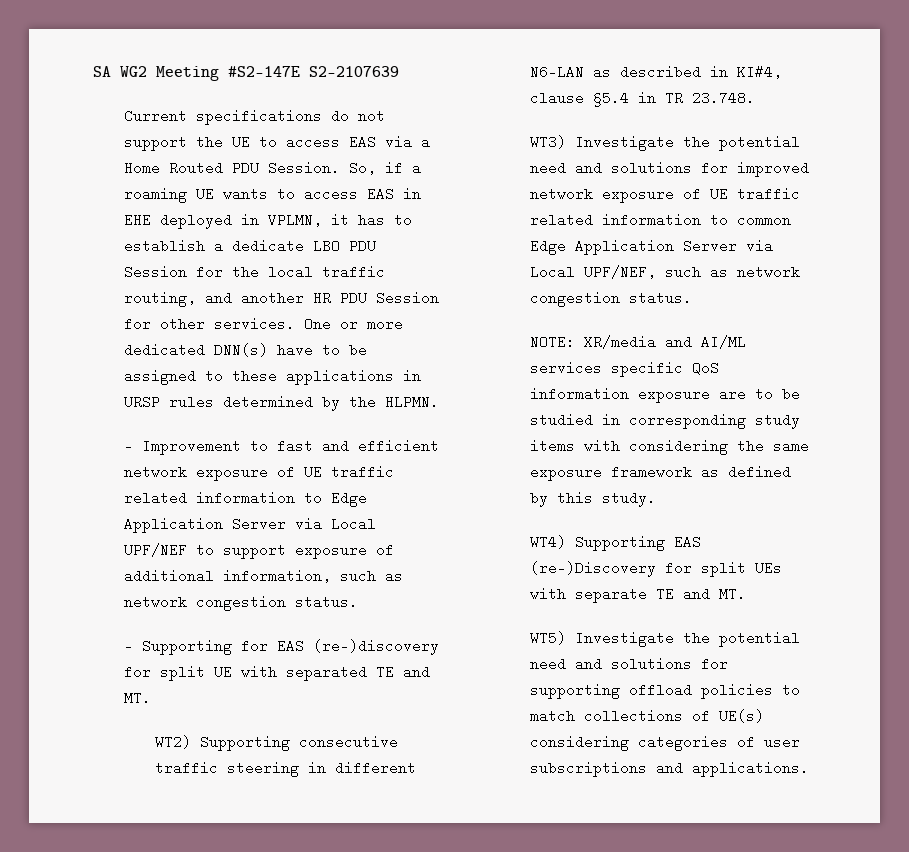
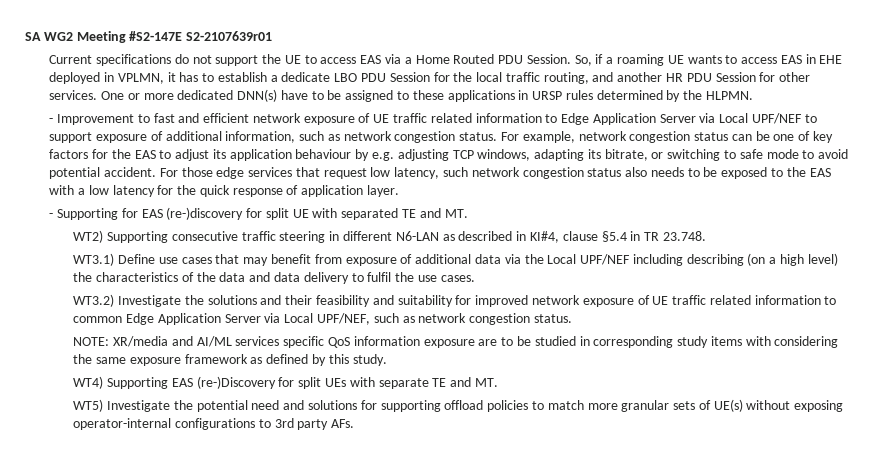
- SA WG2 Meeting #S2-147E S2-2107639
+ SA WG2 Meeting #S2-147E S2-2107639r01
+ For example, network congestion status can be one of key factors for the EAS to adjust its application behaviour by e.g. adjusting TCP windows, adapting its bitrate, or switching to safe mode to avoid potential accident. For those edge services that request low latency, such network congestion status also needs to be exposed to the EAS with a low latency for the quick response of application layer.
- WT3) Investigate the potential need and solutions for improved network exposure of UE traffic related information to common Edge Application Server via Local UPF/NEF, such as network congestion status.
+ WT3.1) Define use cases that may benefit from exposure of additional data via the Local UPF/NEF including describing (on a high level) the characteristics of the data and data delivery to fulfil the use cases.
+ WT3.2) Investigate the solutions and their feasibility and suitability for improved network exposure of UE traffic related information to common Edge Application Server via Local UPF/NEF, such as network congestion status.
- WT5) Investigate the potential need and solutions for supporting offload policies to match collections of UE(s) considering categories of user subscriptions and applications.
+ WT5) Investigate the potential need and solutions for supporting offload policies to match more granular sets of UE(s) without exposing operator-internal configurations to 3rd party AFs.

